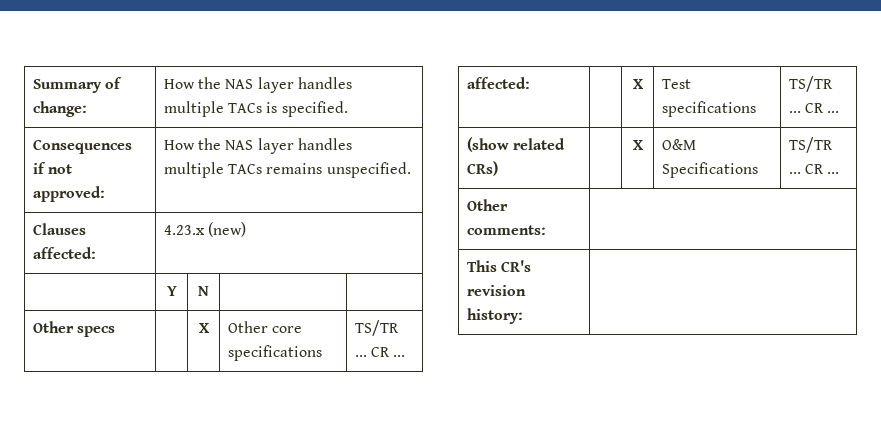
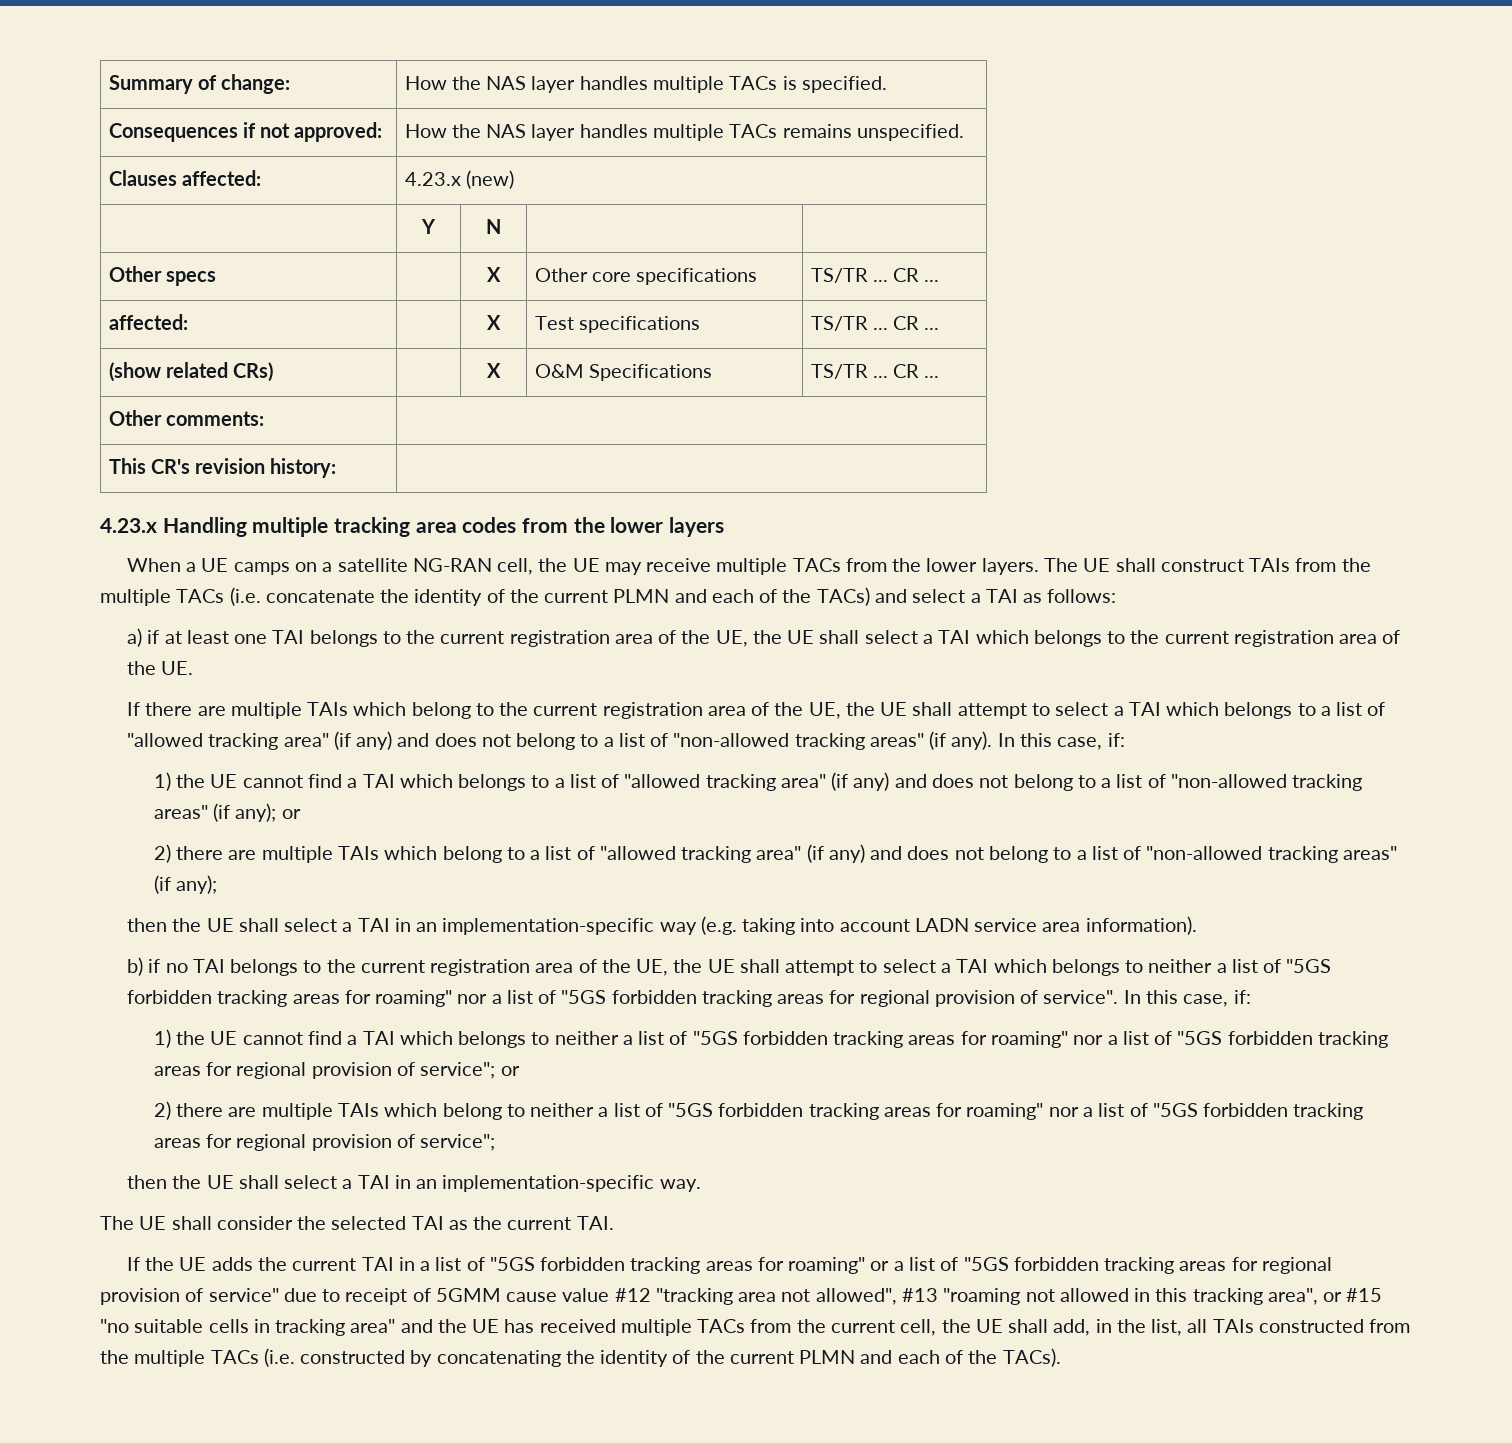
+ 4.23.x Handling multiple tracking area codes from the lower layers
+ When a UE camps on a satellite NG-RAN cell, the UE may receive multiple TACs from the lower layers. The UE shall construct TAIs from the multiple TACs (i.e. concatenate the identity of the current PLMN and each of the TACs) and select a TAI as follows:
+ a) if at least one TAI belongs to the current registration area of the UE, the UE shall select a TAI which belongs to the current registration area of the UE.
+ If there are multiple TAIs which belong to the current registration area of the UE, the UE shall attempt to select a TAI which belongs to a list of "allowed tracking area" (if any) and does not belong to a list of "non-allowed tracking areas" (if any). In this case, if:
+ 1) the UE cannot find a TAI which belongs to a list of "allowed tracking area" (if any) and does not belong to a list of "non-allowed tracking areas" (if any); or
+ 2) there are multiple TAIs which belong to a list of "allowed tracking area" (if any) and does not belong to a list of "non-allowed tracking areas" (if any);
+ then the UE shall select a TAI in an implementation-specific way (e.g. taking into account LADN service area information).
+ b) if no TAI belongs to the current registration area of the UE, the UE shall attempt to select a TAI which belongs to neither a list of "5GS forbidden tracking areas for roaming" nor a list of "5GS forbidden tracking areas for regional provision of service". In this case, if:
+ 1) the UE cannot find a TAI which belongs to neither a list of "5GS forbidden tracking areas for roaming" nor a list of "5GS forbidden tracking areas for regional provision of service"; or
+ 2) there are multiple TAIs which belong to neither a list of "5GS forbidden tracking areas for roaming" nor a list of "5GS forbidden tracking areas for regional provision of service";
+ then the UE shall select a TAI in an implementation-specific way.
+ The UE shall consider the selected TAI as the current TAI.
+ If the UE adds the current TAI in a list of "5GS forbidden tracking areas for roaming" or a list of "5GS forbidden tracking areas for regional provision of service" due to receipt of 5GMM cause value #12 "tracking area not allowed", #13 "roaming not allowed in this tracking area", or #15 "no suitable cells in tracking area" and the UE has received multiple TACs from the current cell, the UE shall add, in the list, all TAIs constructed from the multiple TACs (i.e. constructed by concatenating the identity of the current PLMN and each of the TACs).

